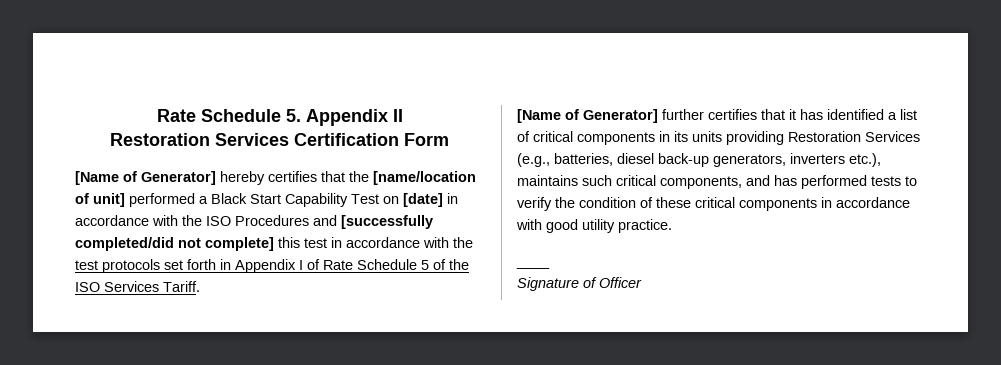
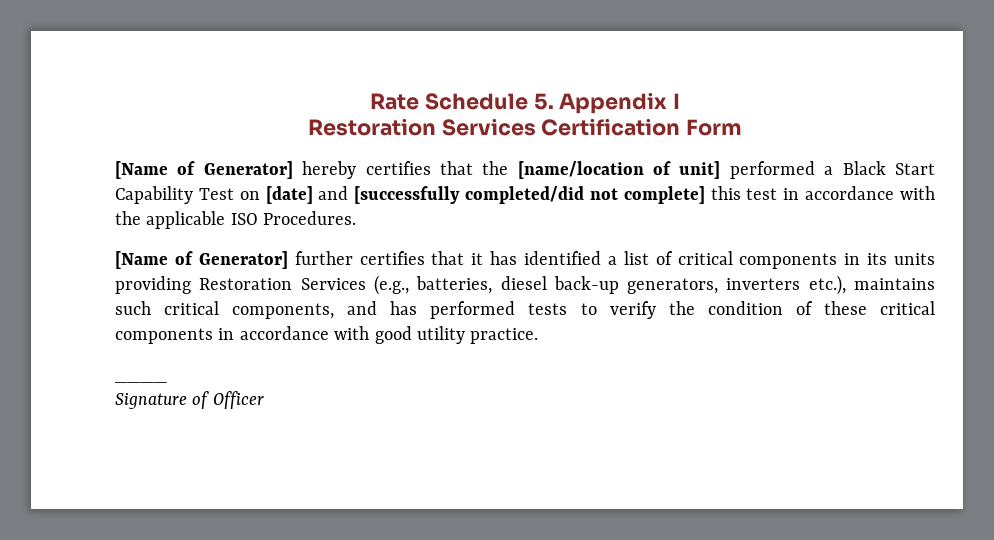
- Rate Schedule 5. Appendix II
+ Rate Schedule 5. Appendix I
- [Name of Generator] hereby certifies that the [name/location of unit] performed a Black Start Capability Test on [date] in accordance with the ISO Procedures and [successfully completed/did not complete] this test in accordance with the test protocols set forth in Appendix I of Rate Schedule 5 of the ISO Services Tariff.
+ [Name of Generator] hereby certifies that the [name/location of unit] performed a Black Start Capability Test on [date] and [successfully completed/did not complete] this test in accordance with the applicable ISO Procedures.

